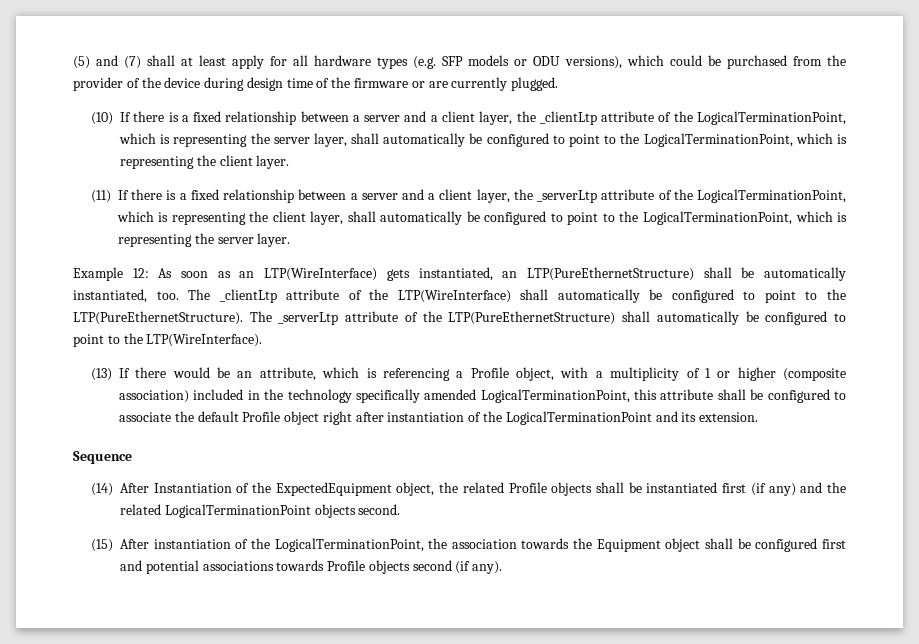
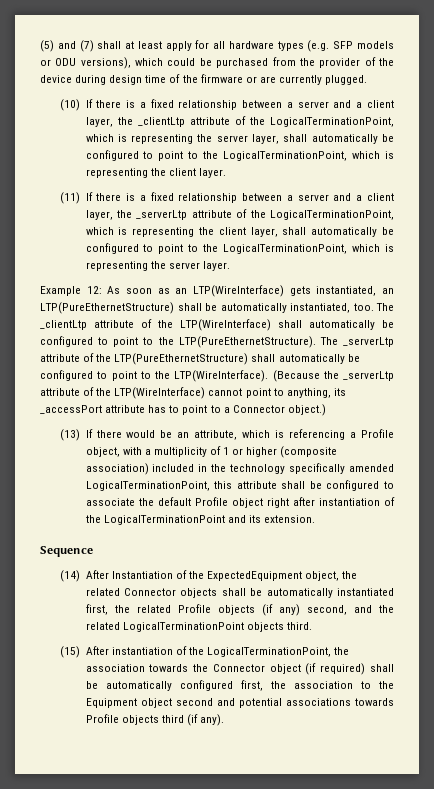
+ (Because the _serverLtp attribute of the LTP(WireInterface) cannot point to anything, its _accessPort attribute has to point to a Connector object.)
- (14) After Instantiation of the ExpectedEquipment object, the related Profile objects shall be instantiated first (if any) and the related LogicalTerminationPoint objects second.
+ (14) After Instantiation of the ExpectedEquipment object, the related Connector objects shall be automatically instantiated first, the related Profile objects (if any) second, and the related LogicalTerminationPoint objects third.
- (15) After instantiation of the LogicalTerminationPoint, the association towards the Equipment object shall be configured first and potential associations towards Profile objects second (if any).
+ (15) After instantiation of the LogicalTerminationPoint, the association towards the Connector object (if required) shall be automatically configured first, the association to the Equipment object second and potential associations towards Profile objects third (if any).

